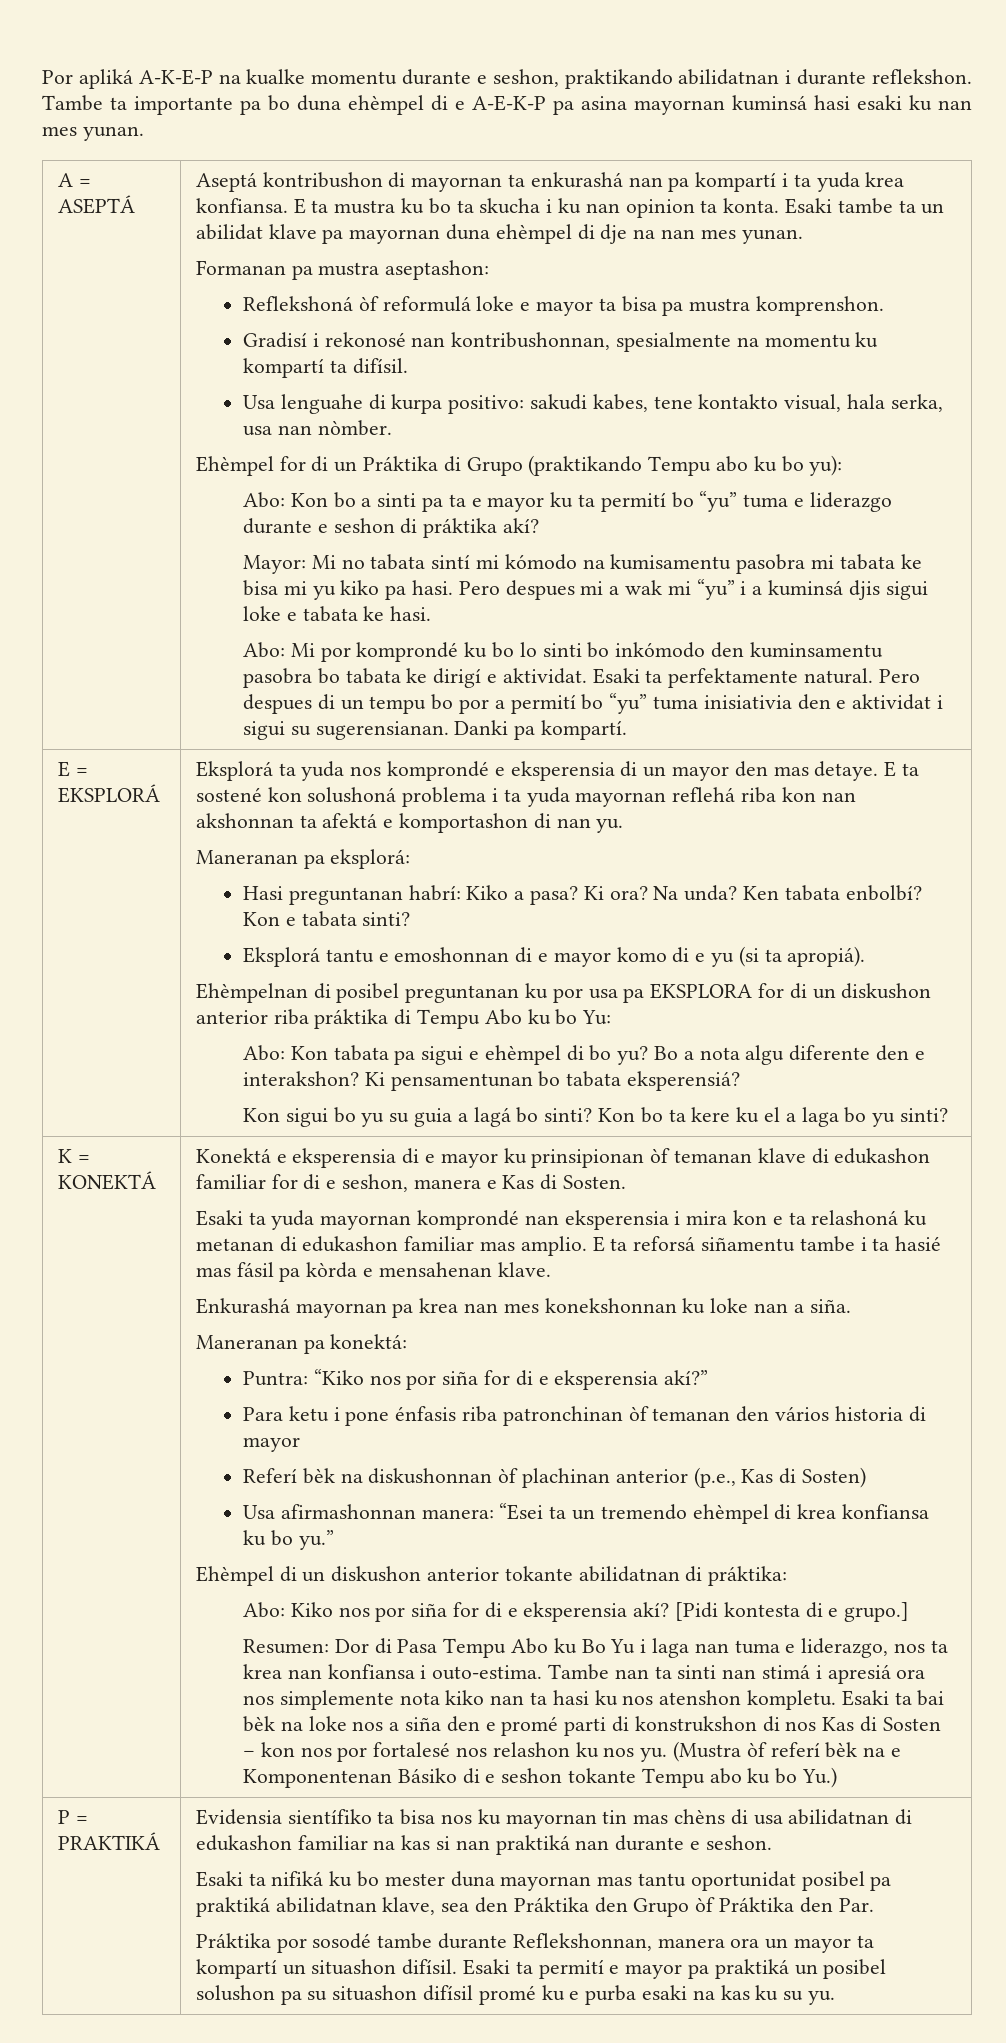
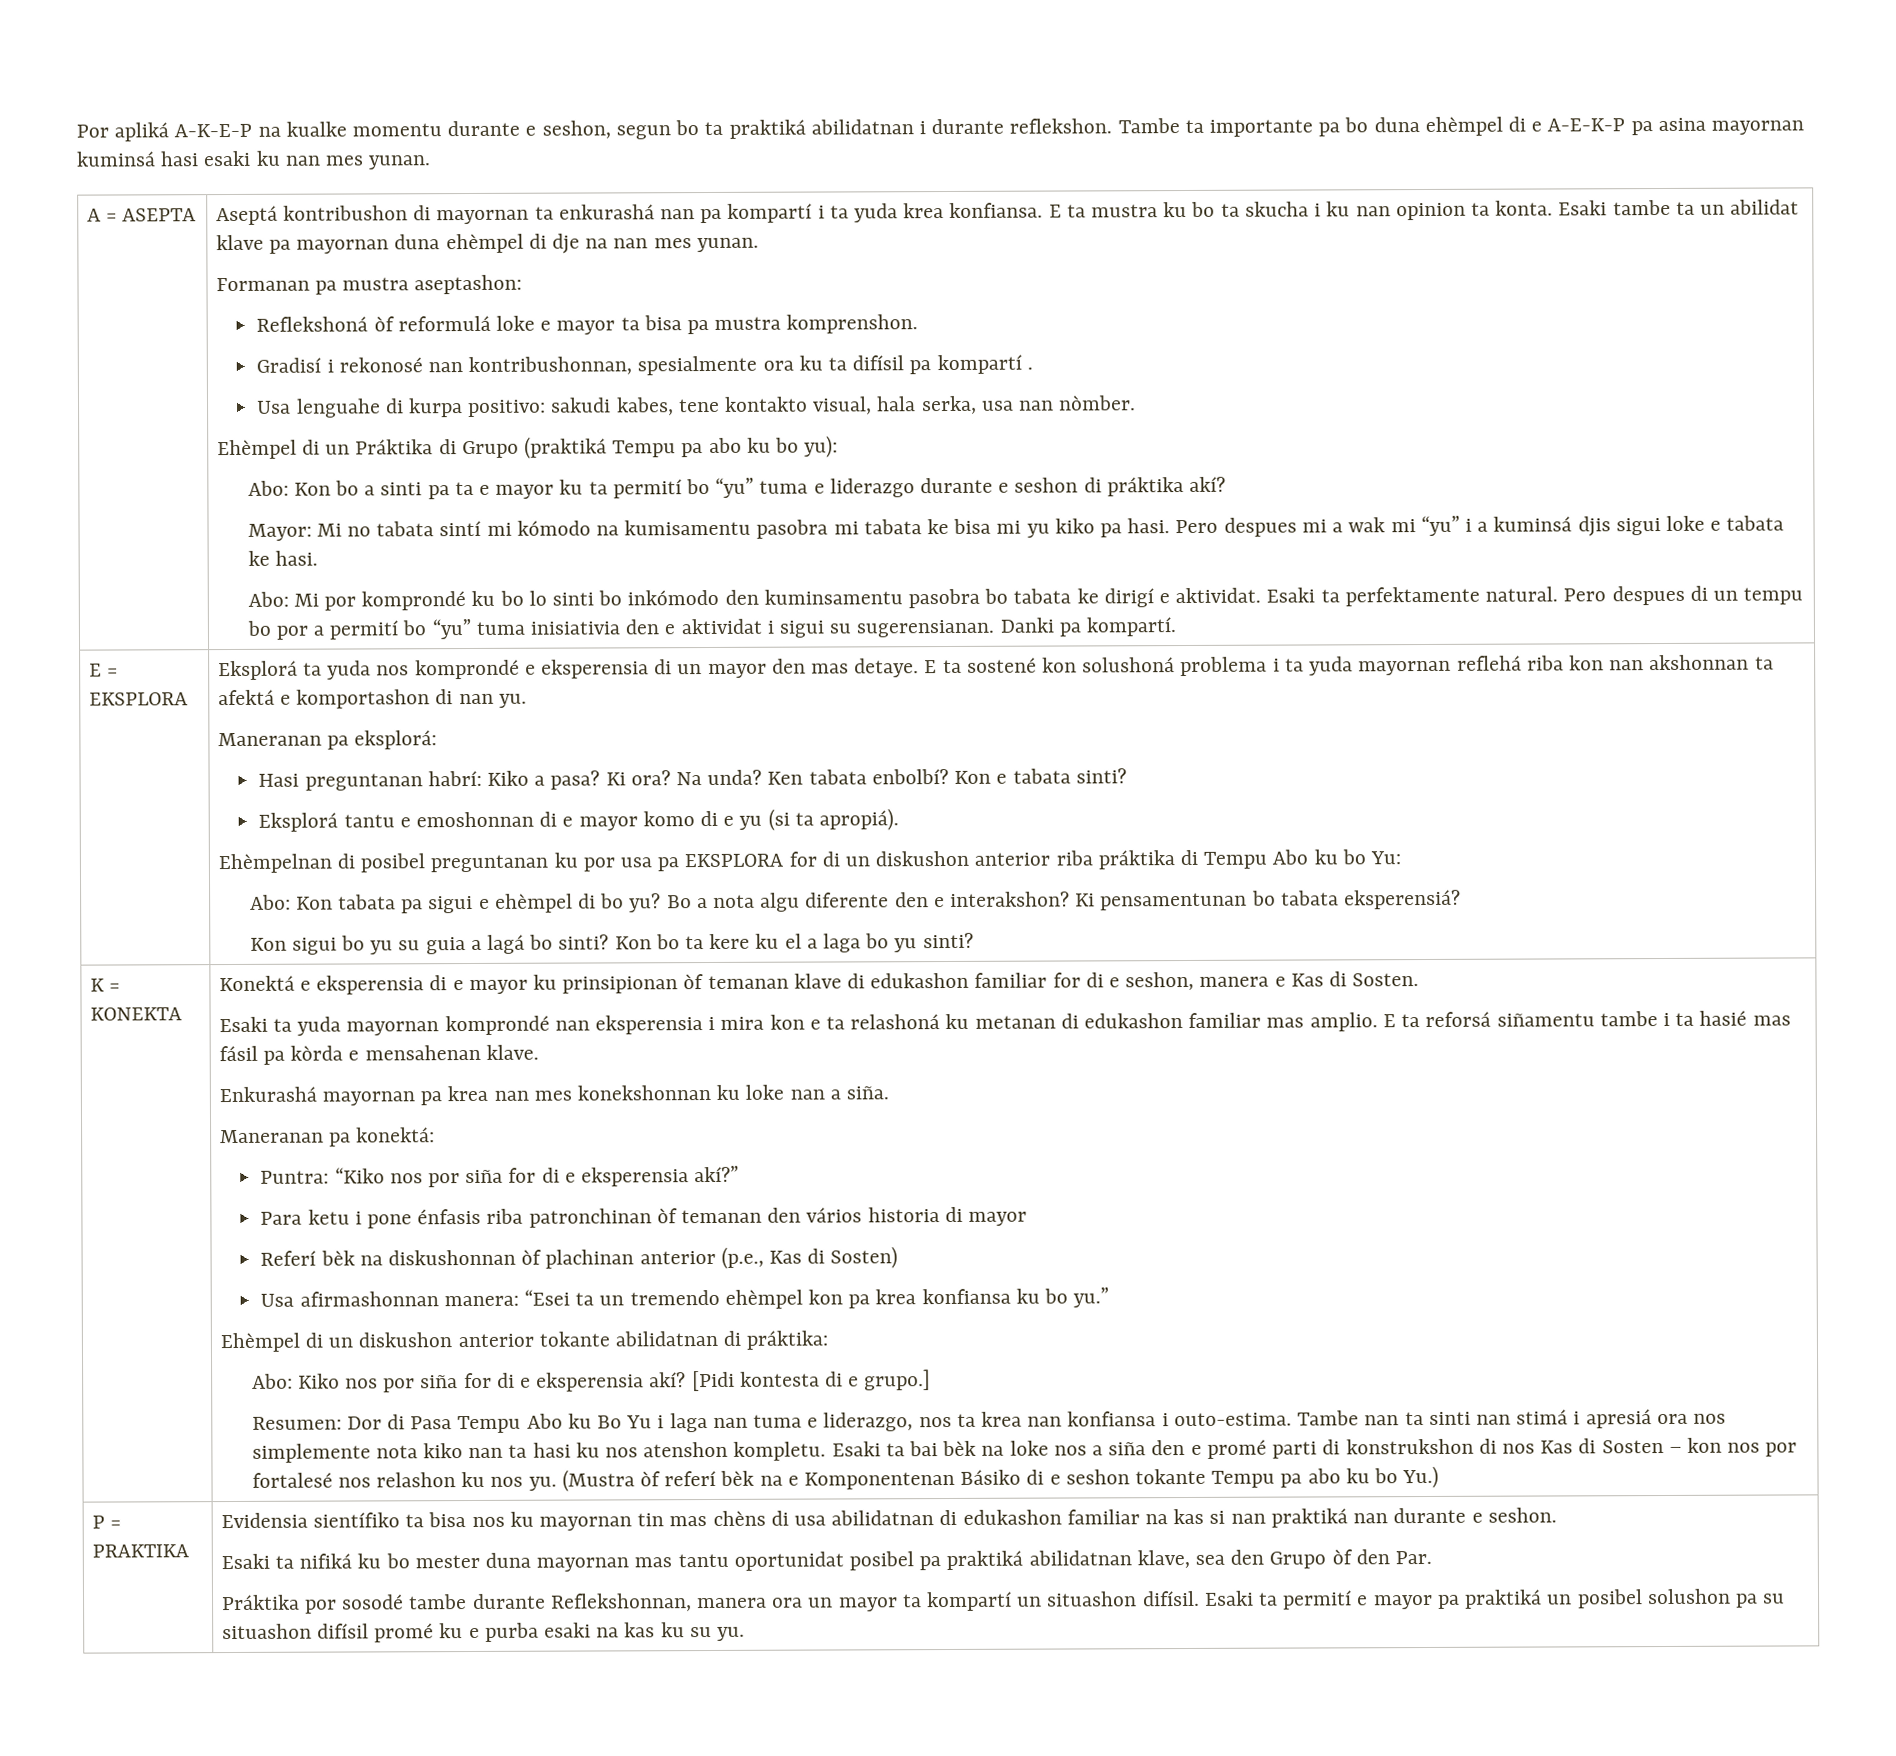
- Por apliká A-K-E-P na kualke momentu durante e seshon, praktikando abilidatnan i durante reflekshon.
+ Por apliká A-K-E-P na kualke momentu durante e seshon, segun bo ta praktiká abilidatnan i durante reflekshon.
- A = ASEPTÁ
+ A = ASEPTA
- Gradisí i rekonosé nan kontribushonnan, spesialmente na momentu ku kompartí ta difísil.
+ Gradisí i rekonosé nan kontribushonnan, spesialmente ora ku ta difísil pa kompartí .
- Ehèmpel for di un Práktika di Grupo (praktikando Tempu abo ku bo yu):
+ Ehèmpel di un Práktika di Grupo (praktiká Tempu pa abo ku bo yu):
- E = EKSPLORÁ
+ E = EKSPLORA
- K = KONEKTÁ
+ K = KONEKTA
- Usa afirmashonnan manera: “Esei ta un tremendo ehèmpel di krea konfiansa ku bo yu.”
+ Usa afirmashonnan manera: “Esei ta un tremendo ehèmpel kon pa krea konfiansa ku bo yu.”
- (Mustra òf referí bèk na e Komponentenan Básiko di e seshon tokante Tempu abo ku bo Yu.)
+ (Mustra òf referí bèk na e Komponentenan Básiko di e seshon tokante Tempu pa abo ku bo Yu.)
- P = PRAKTIKÁ
+ P = PRAKTIKA
- Esaki ta nifiká ku bo mester duna mayornan mas tantu oportunidat posibel pa praktiká abilidatnan klave, sea den Práktika den Grupo òf Práktika den Par.
+ Esaki ta nifiká ku bo mester duna mayornan mas tantu oportunidat posibel pa praktiká abilidatnan klave, sea den Grupo òf den Par.

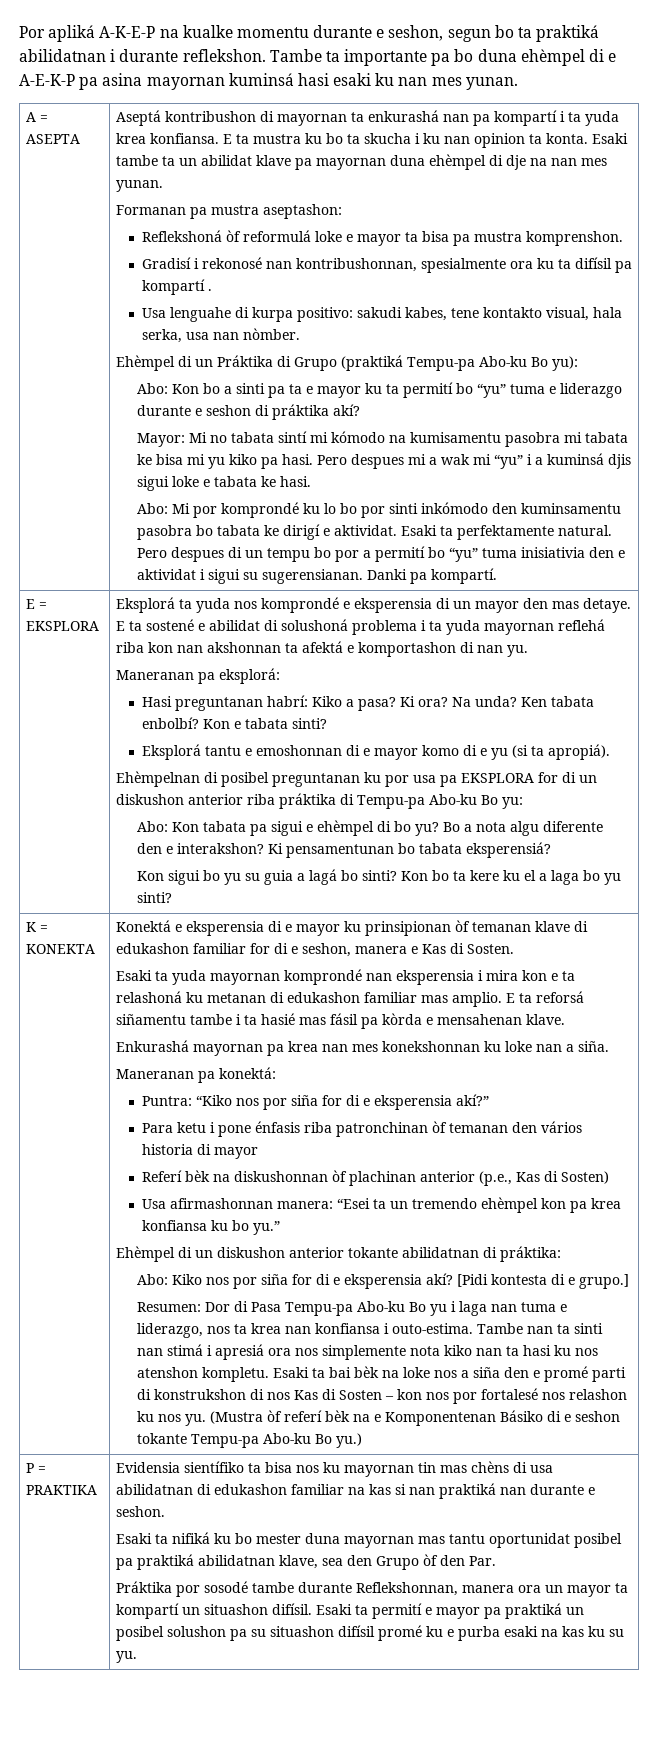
- Ehèmpel di un Práktika di Grupo (praktiká Tempu pa abo ku bo yu):
+ Ehèmpel di un Práktika di Grupo (praktiká Tempu-pa Abo-ku Bo yu):
- Abo: Mi por komprondé ku bo lo sinti bo inkómodo den kuminsamentu pasobra bo tabata ke dirigí e aktividat.
+ Abo: Mi por komprondé ku lo bo por sinti inkómodo den kuminsamentu pasobra bo tabata ke dirigí e aktividat.
- E ta sostené kon solushoná problema i ta yuda mayornan reflehá riba kon nan akshonnan ta afektá e komportashon di nan yu.
+ E ta sostené e abilidat di solushoná problema i ta yuda mayornan reflehá riba kon nan akshonnan ta afektá e komportashon di nan yu.
- Ehèmpelnan di posibel preguntanan ku por usa pa EKSPLORA for di un diskushon anterior riba práktika di Tempu Abo ku bo Yu:
+ Ehèmpelnan di posibel preguntanan ku por usa pa EKSPLORA for di un diskushon anterior riba práktika di Tempu-pa Abo-ku Bo yu:
- Resumen: Dor di Pasa Tempu Abo ku Bo Yu i laga nan tuma e liderazgo, nos ta krea nan konfiansa i outo-estima.
+ Resumen: Dor di Pasa Tempu-pa Abo-ku Bo yu i laga nan tuma e liderazgo, nos ta krea nan konfiansa i outo-estima.
- (Mustra òf referí bèk na e Komponentenan Básiko di e seshon tokante Tempu pa abo ku bo Yu.)
+ (Mustra òf referí bèk na e Komponentenan Básiko di e seshon tokante Tempu-pa Abo-ku Bo yu.)

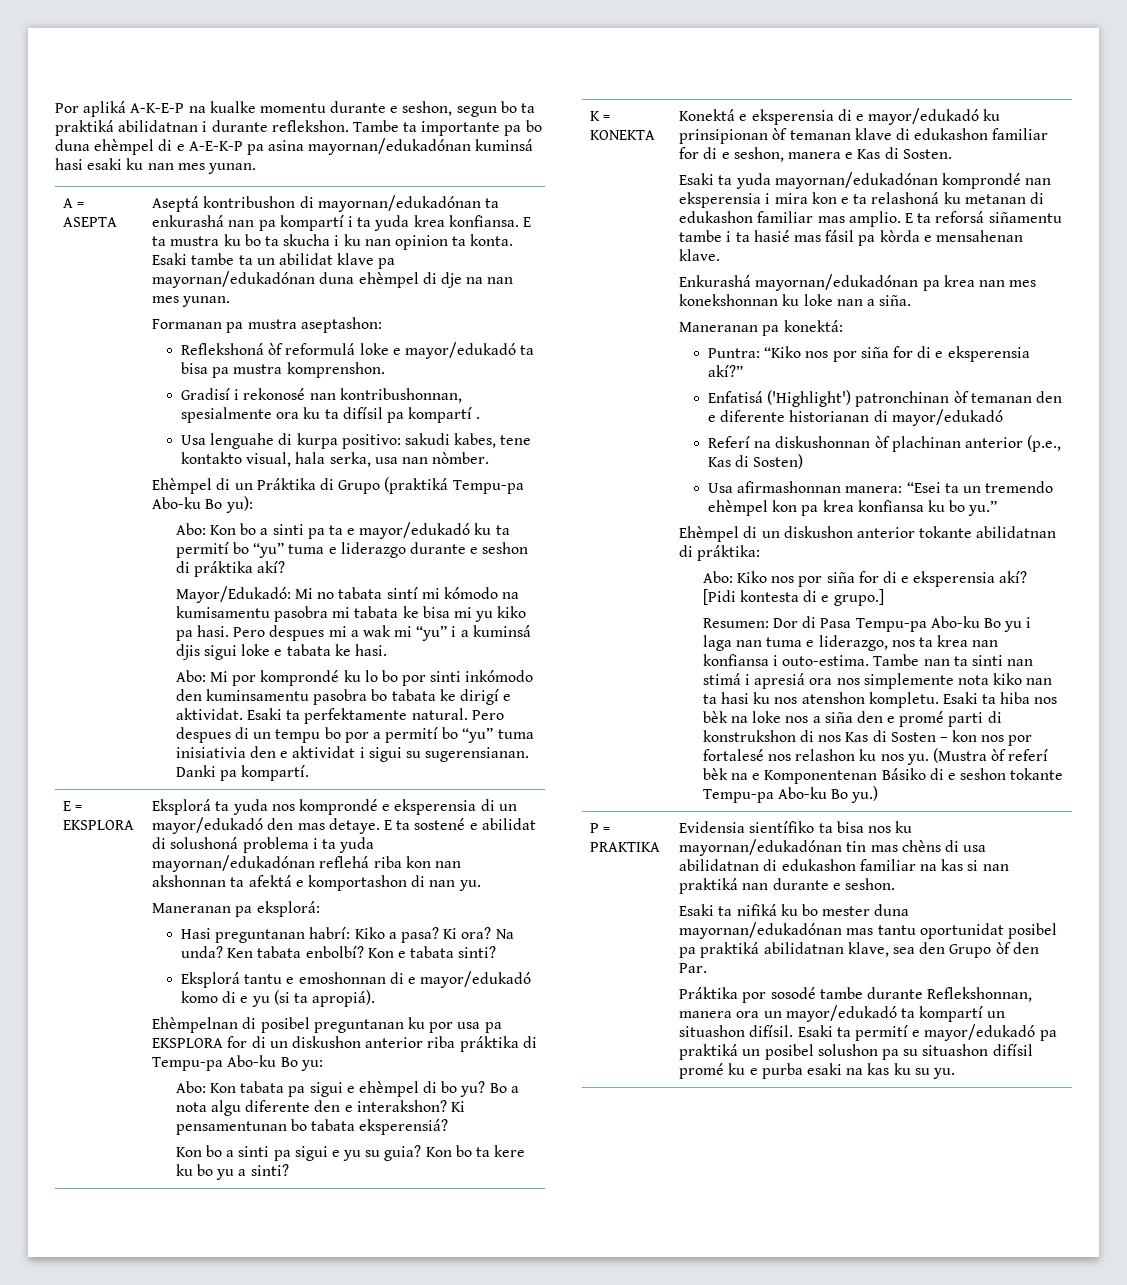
- Tambe ta importante pa bo duna ehèmpel di e A-E-K-P pa asina mayornan kuminsá hasi esaki ku nan mes yunan.
+ Tambe ta importante pa bo duna ehèmpel di e A-E-K-P pa asina mayornan/edukadónan kuminsá hasi esaki ku nan mes yunan.
- Aseptá kontribushon di mayornan ta enkurashá nan pa kompartí i ta yuda krea konfiansa.
+ Aseptá kontribushon di mayornan/edukadónan ta enkurashá nan pa kompartí i ta yuda krea konfiansa.
- Esaki tambe ta un abilidat klave pa mayornan duna ehèmpel di dje na nan mes yunan.
+ Esaki tambe ta un abilidat klave pa mayornan/edukadónan duna ehèmpel di dje na nan mes yunan.
- Reflekshoná òf reformulá loke e mayor ta bisa pa mustra komprenshon.
+ Reflekshoná òf reformulá loke e mayor/edukadó ta bisa pa mustra komprenshon.
- Abo: Kon bo a sinti pa ta e mayor ku ta permití bo “yu” tuma e liderazgo durante e seshon di práktika akí?
+ Abo: Kon bo a sinti pa ta e mayor/edukadó ku ta permití bo “yu” tuma e liderazgo durante e seshon di práktika akí?
- Mayor: Mi no tabata sintí mi kómodo na kumisamentu pasobra mi tabata ke bisa mi yu kiko pa hasi.
+ Mayor/Edukadó: Mi no tabata sintí mi kómodo na kumisamentu pasobra mi tabata ke bisa mi yu kiko pa hasi.
- Eksplorá ta yuda nos komprondé e eksperensia di un mayor den mas detaye.
+ Eksplorá ta yuda nos komprondé e eksperensia di un mayor/edukadó den mas detaye.
- E ta sostené e abilidat di solushoná problema i ta yuda mayornan reflehá riba kon nan akshonnan ta afektá e komportashon di nan yu.
+ E ta sostené e abilidat di solushoná problema i ta yuda mayornan/edukadónan reflehá riba kon nan akshonnan ta afektá e komportashon di nan yu.
- Eksplorá tantu e emoshonnan di e mayor komo di e yu (si ta apropiá).
+ Eksplorá tantu e emoshonnan di e mayor/edukadó komo di e yu (si ta apropiá).
- Kon sigui bo yu su guia a lagá bo sinti?
+ Kon bo a sinti pa sigui e yu su guia?
- Kon bo ta kere ku el a laga bo yu sinti?
+ Kon bo ta kere ku bo yu a sinti?
- Konektá e eksperensia di e mayor ku prinsipionan òf temanan klave di edukashon familiar for di e seshon, manera e Kas di Sosten.
+ Konektá e eksperensia di e mayor/edukadó ku prinsipionan òf temanan klave di edukashon familiar for di e seshon, manera e Kas di Sosten.
- Esaki ta yuda mayornan komprondé nan eksperensia i mira kon e ta relashoná ku metanan di edukashon familiar mas amplio.
+ Esaki ta yuda mayornan/edukadónan komprondé nan eksperensia i mira kon e ta relashoná ku metanan di edukashon familiar mas amplio.
- Enkurashá mayornan pa krea nan mes konekshonnan ku loke nan a siña.
+ Enkurashá mayornan/edukadónan pa krea nan mes konekshonnan ku loke nan a siña.
- Para ketu i pone énfasis riba patronchinan òf temanan den vários historia di mayor
+ Enfatisá ('Highlight') patronchinan òf temanan den e diferente historianan di mayor/edukadó
- Referí bèk na diskushonnan òf plachinan anterior (p.e., Kas di Sosten)
+ Referí na diskushonnan òf plachinan anterior (p.e., Kas di Sosten)
- Esaki ta bai bèk na loke nos a siña den e promé parti di konstrukshon di nos Kas di Sosten – kon nos por fortalesé nos relashon ku nos yu.
+ Esaki ta hiba nos bèk na loke nos a siña den e promé parti di konstrukshon di nos Kas di Sosten – kon nos por fortalesé nos relashon ku nos yu.
- Evidensia sientífiko ta bisa nos ku mayornan tin mas chèns di usa abilidatnan di edukashon familiar na kas si nan praktiká nan durante e seshon.
+ Evidensia sientífiko ta bisa nos ku mayornan/edukadónan tin mas chèns di usa abilidatnan di edukashon familiar na kas si nan praktiká nan durante e seshon.
- Esaki ta nifiká ku bo mester duna mayornan mas tantu oportunidat posibel pa praktiká abilidatnan klave, sea den Grupo òf den Par.
+ Esaki ta nifiká ku bo mester duna mayornan/edukadónan mas tantu oportunidat posibel pa praktiká abilidatnan klave, sea den Grupo òf den Par.
- Práktika por sosodé tambe durante Reflekshonnan, manera ora un mayor ta kompartí un situashon difísil.
+ Práktika por sosodé tambe durante Reflekshonnan, manera ora un mayor/edukadó ta kompartí un situashon difísil.
- Esaki ta permití e mayor pa praktiká un posibel solushon pa su situashon difísil promé ku e purba esaki na kas ku su yu.
+ Esaki ta permití e mayor/edukadó pa praktiká un posibel solushon pa su situashon difísil promé ku e purba esaki na kas ku su yu.

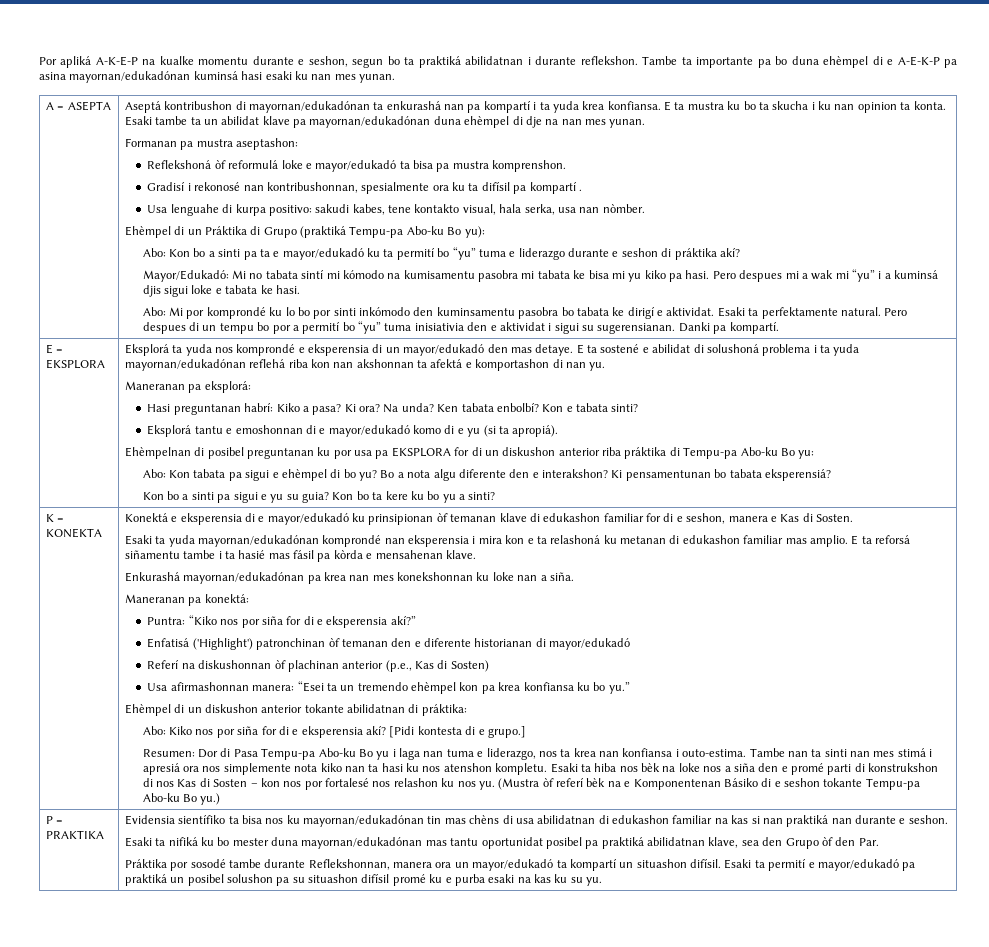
- Tambe nan ta sinti nan stimá i apresiá ora nos simplemente nota kiko nan ta hasi ku nos atenshon kompletu.
+ Tambe nan ta sinti nan mes stimá i apresiá ora nos simplemente nota kiko nan ta hasi ku nos atenshon kompletu.

